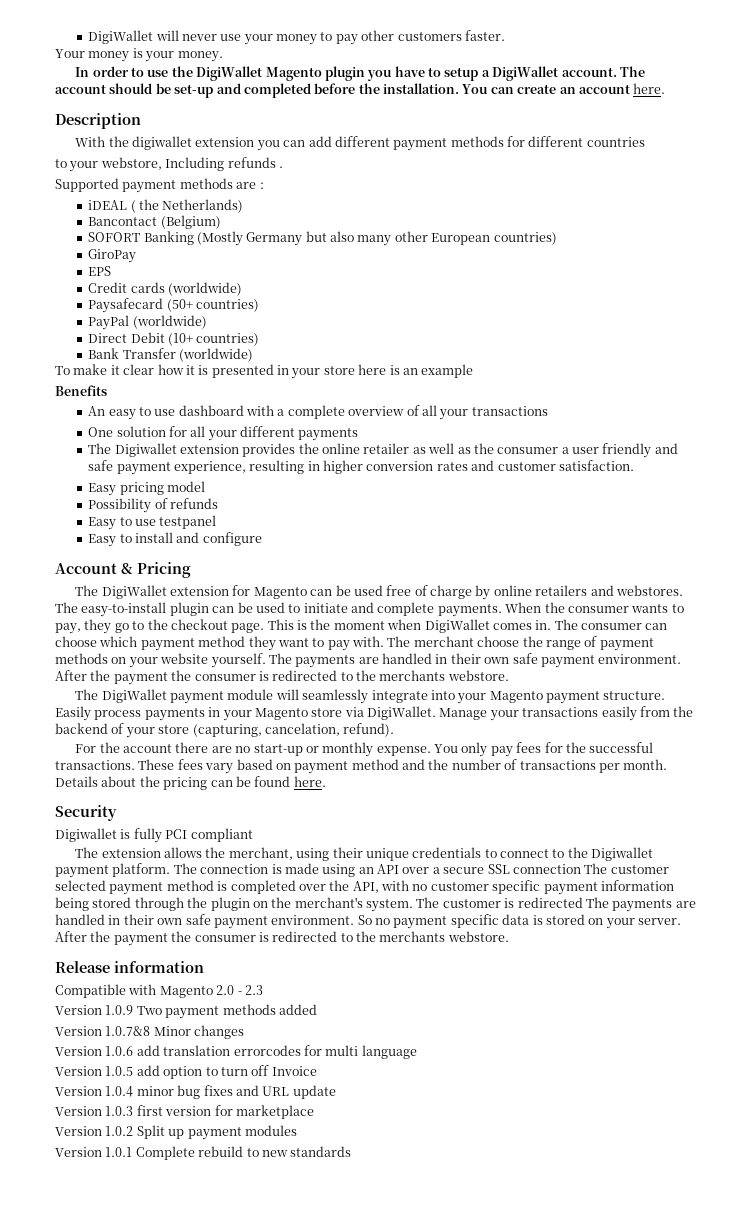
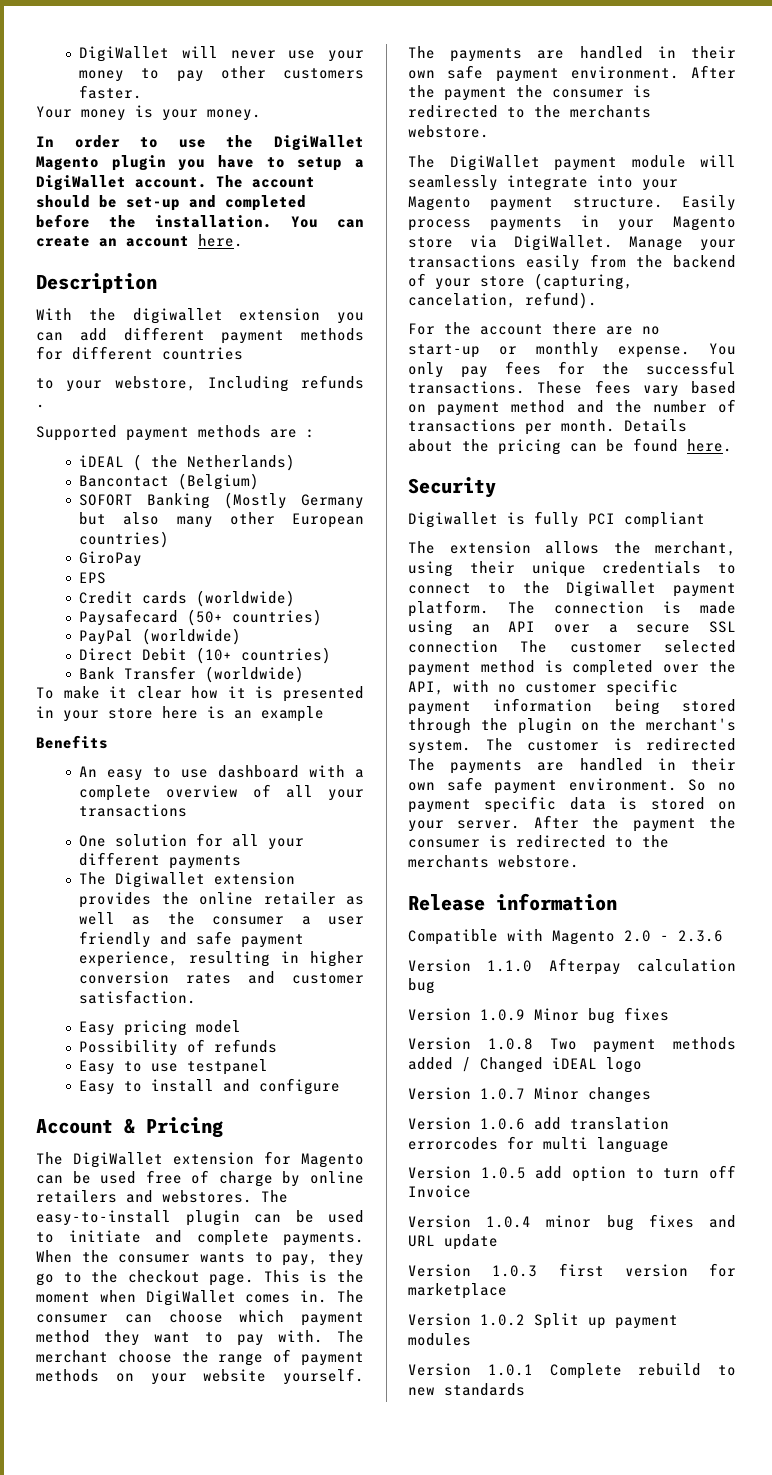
- Compatible with Magento 2.0 - 2.3
- Version 1.0.9 Two payment methods added
- Version 1.0.7&8 Minor changes
+ Compatible with Magento 2.0 - 2.3.6
+ Version 1.1.0 Afterpay calculation bug
+ Version 1.0.9 Minor bug fixes
+ Version 1.0.8 Two payment methods added / Changed iDEAL logo
+ Version 1.0.7 Minor changes

